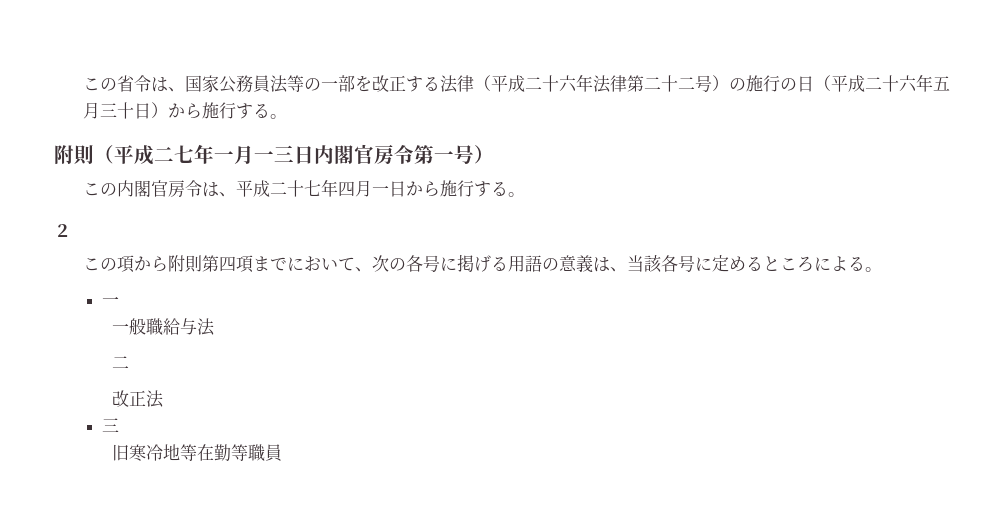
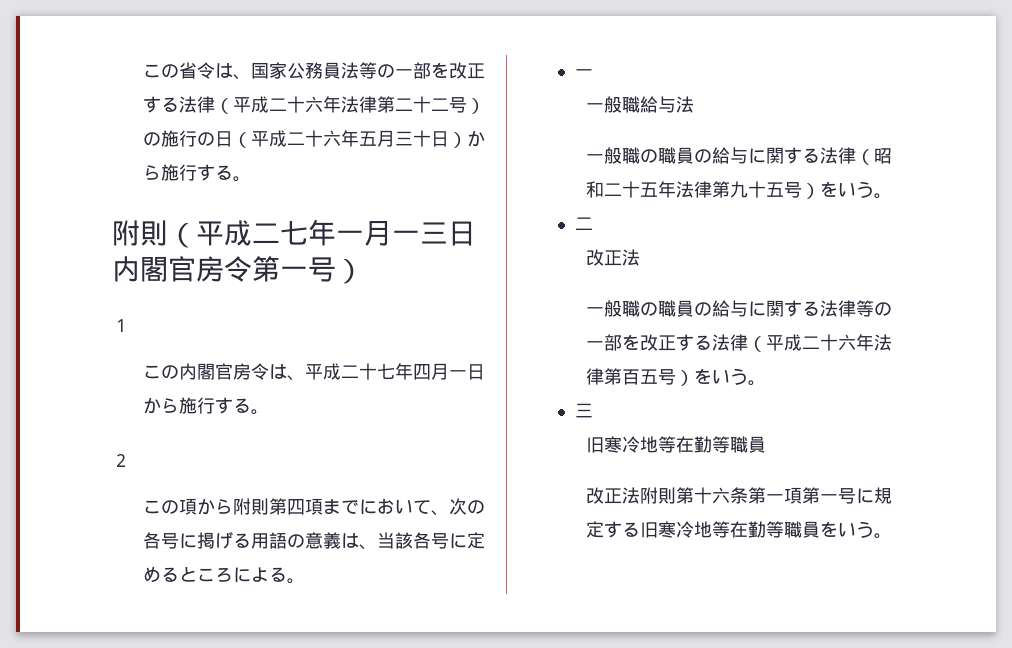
+ １
  一般職給与法
+ 一般職の職員の給与に関する法律（昭和二十五年法律第九十五号）をいう。
  二
  改正法
+ 一般職の職員の給与に関する法律等の一部を改正する法律（平成二十六年法律第百五号）をいう。
+ 改正法附則第十六条第一項第一号に規定する旧寒冷地等在勤等職員をいう。

